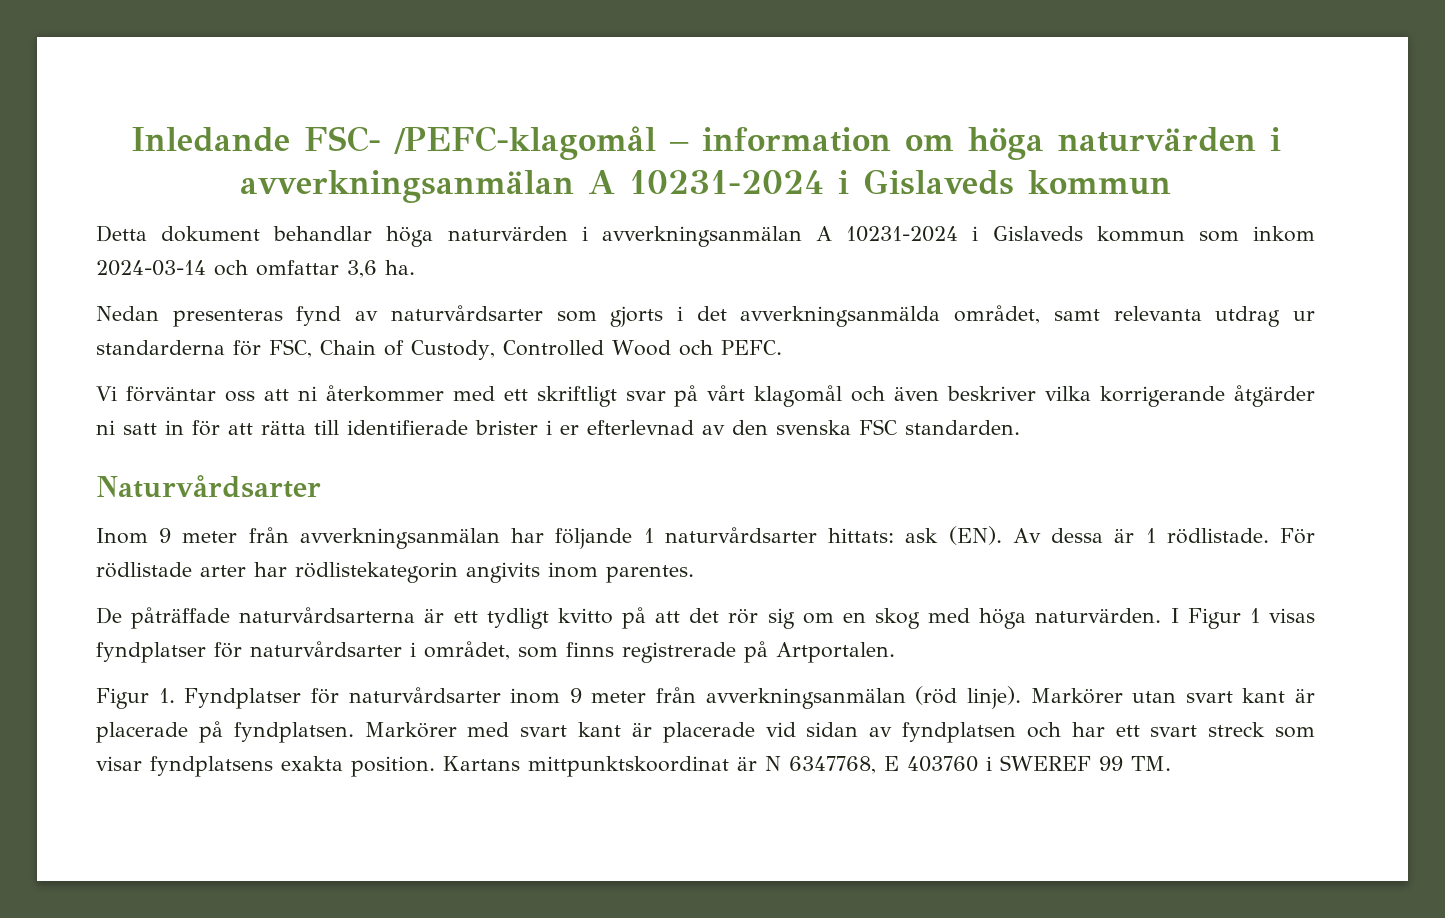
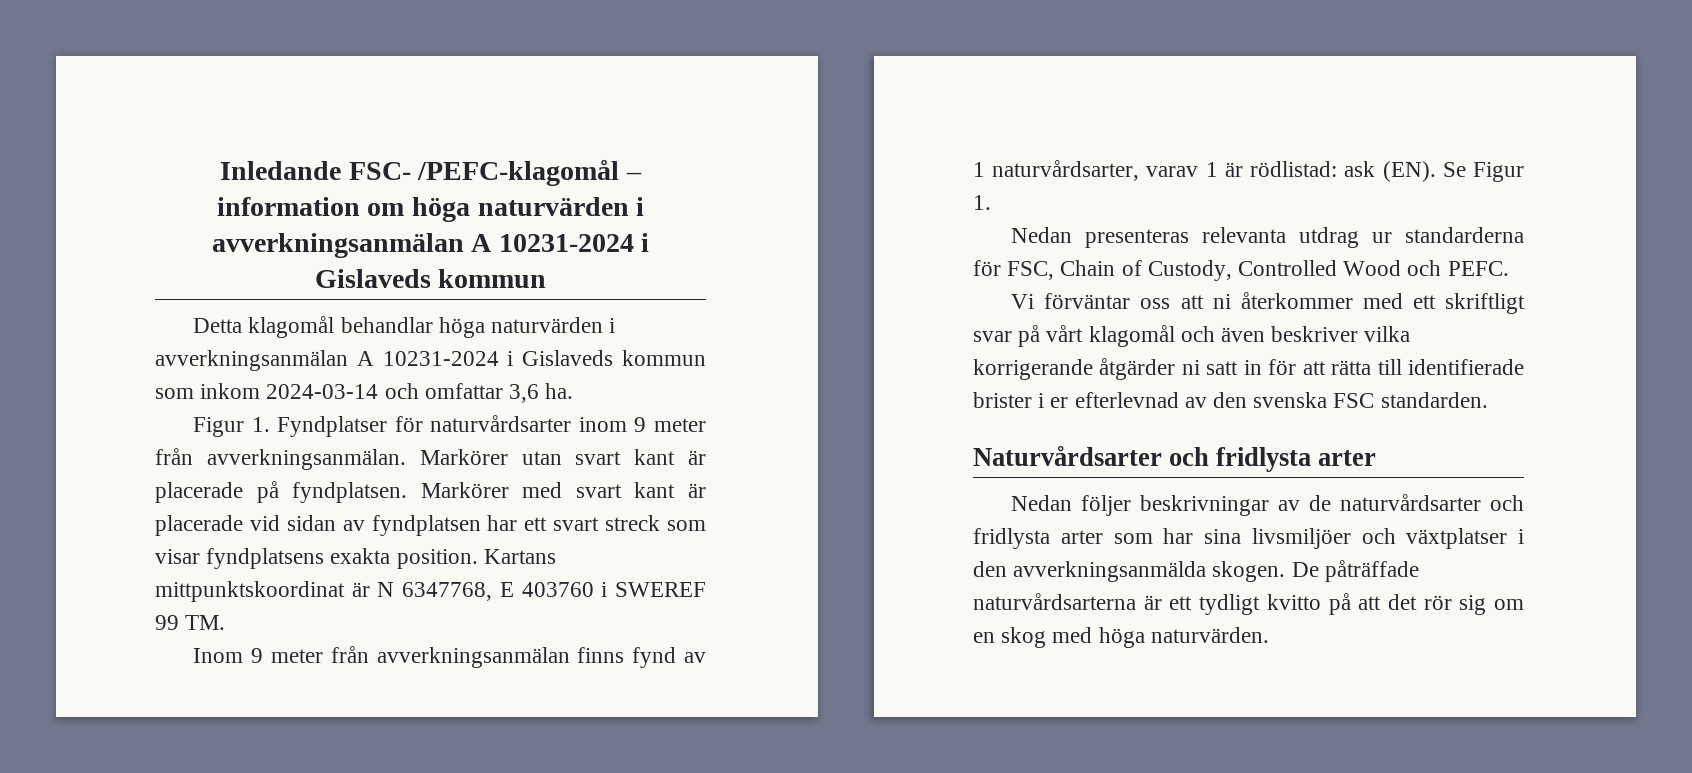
- Detta dokument behandlar höga naturvärden i avverkningsanmälan A 10231-2024 i Gislaveds kommun som inkom 2024-03-14 och omfattar 3,6 ha.
+ Detta klagomål behandlar höga naturvärden i avverkningsanmälan A 10231-2024 i Gislaveds kommun som inkom 2024-03-14 och omfattar 3,6 ha.
- Nedan presenteras fynd av naturvårdsarter som gjorts i det avverkningsanmälda området, samt relevanta utdrag ur standarderna för FSC, Chain of Custody, Controlled Wood och PEFC.
+ Figur 1. Fyndplatser för naturvårdsarter inom 9 meter från avverkningsanmälan. Markörer utan svart kant är placerade på fyndplatsen. Markörer med svart kant är placerade vid sidan av fyndplatsen har ett svart streck som visar fyndplatsens exakta position. Kartans mittpunktskoordinat är N 6347768, E 403760 i SWEREF 99 TM.
+ Inom 9 meter från avverkningsanmälan finns fynd av 1 naturvårdsarter, varav 1 är rödlistad: ask (EN). Se Figur 1.
+ Nedan presenteras relevanta utdrag ur standarderna för FSC, Chain of Custody, Controlled Wood och PEFC.
- Naturvårdsarter
- Inom 9 meter från avverkningsanmälan har följande 1 naturvårdsarter hittats: ask (EN). Av dessa är 1 rödlistade. För rödlistade arter har rödlistekategorin angivits inom parentes.
- De påträffade naturvårdsarterna är ett tydligt kvitto på att det rör sig om en skog med höga naturvärden. I Figur 1 visas fyndplatser för naturvårdsarter i området, som finns registrerade på Artportalen.
- Figur 1. Fyndplatser för naturvårdsarter inom 9 meter från avverkningsanmälan (röd linje). Markörer utan svart kant är placerade på fyndplatsen. Markörer med svart kant är placerade vid sidan av fyndplatsen och har ett svart streck som visar fyndplatsens exakta position. Kartans mittpunktskoordinat är N 6347768, E 403760 i SWEREF 99 TM.
+ Naturvårdsarter och fridlysta arter
+ Nedan följer beskrivningar av de naturvårdsarter och fridlysta arter som har sina livsmiljöer och växtplatser i den avverkningsanmälda skogen. De påträffade naturvårdsarterna är ett tydligt kvitto på att det rör sig om en skog med höga naturvärden.

